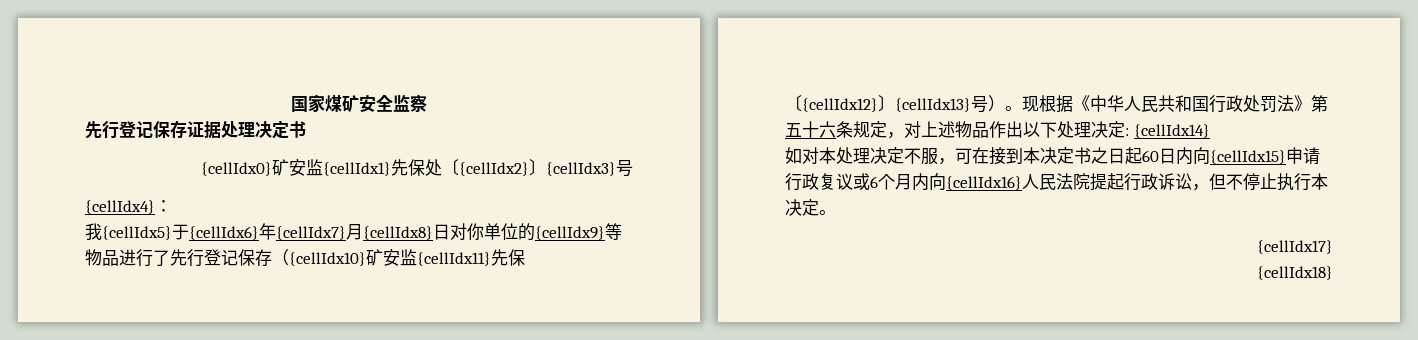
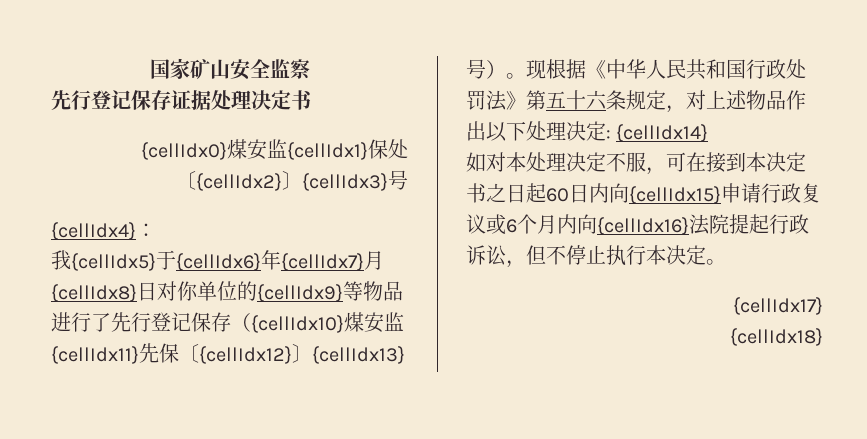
- 国家煤矿安全监察
+ 国家矿山安全监察
- {cellIdx0}矿安监{cellIdx1}先保处〔{cellIdx2}〕{cellIdx3}号
+ {cellIdx0}煤安监{cellIdx1}保处〔{cellIdx2}〕{cellIdx3}号
- 我{cellIdx5}于{cellIdx6}年{cellIdx7}月{cellIdx8}日对你单位的{cellIdx9}等物品进行了先行登记保存（{cellIdx10}矿安监{cellIdx11}先保〔{cellIdx12}〕{cellIdx13}号）。
+ 我{cellIdx5}于{cellIdx6}年{cellIdx7}月{cellIdx8}日对你单位的{cellIdx9}等物品进行了先行登记保存（{cellIdx10}煤安监{cellIdx11}先保〔{cellIdx12}〕{cellIdx13}号）。
- 如对本处理决定不服，可在接到本决定书之日起60日内向{cellIdx15}申请行政复议或6个月内向{cellIdx16}人民法院提起行政诉讼，但不停止执行本决定。
+ 如对本处理决定不服，可在接到本决定书之日起60日内向{cellIdx15}申请行政复议或6个月内向{cellIdx16}法院提起行政诉讼，但不停止执行本决定。

